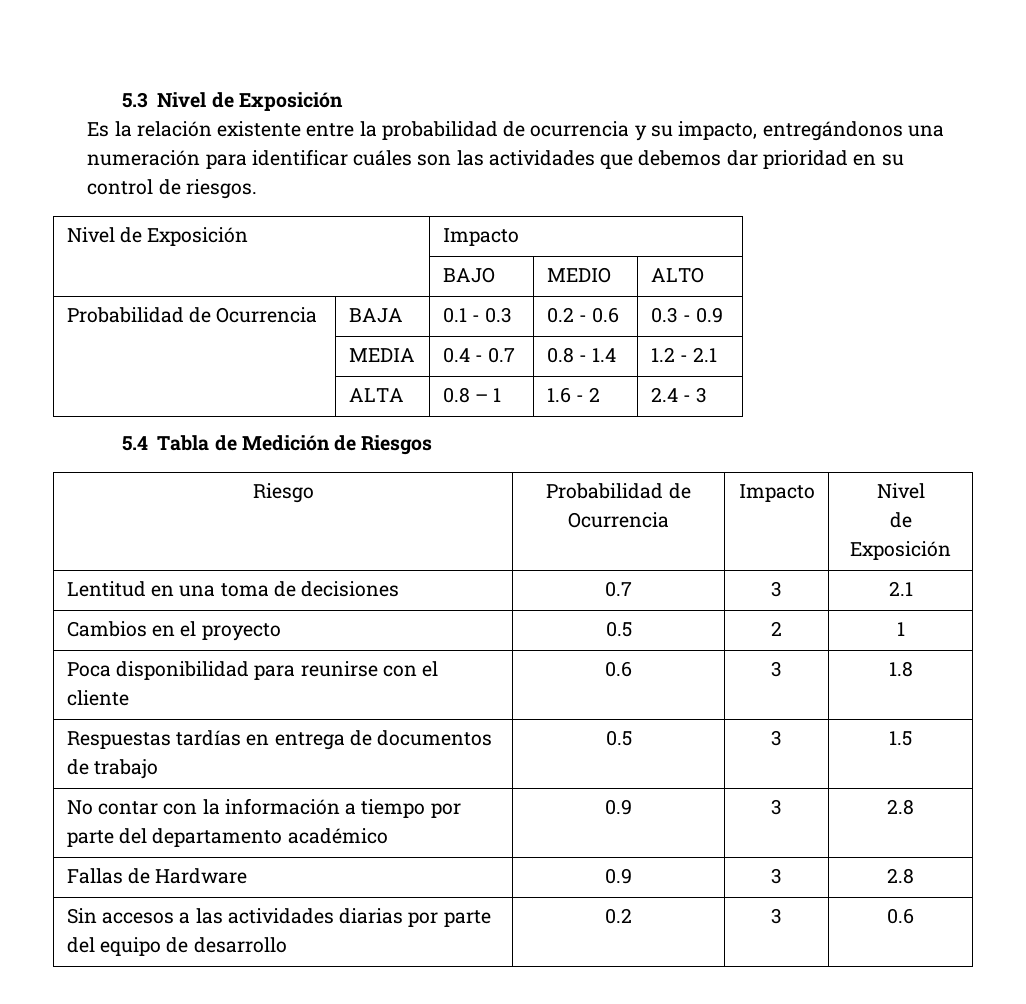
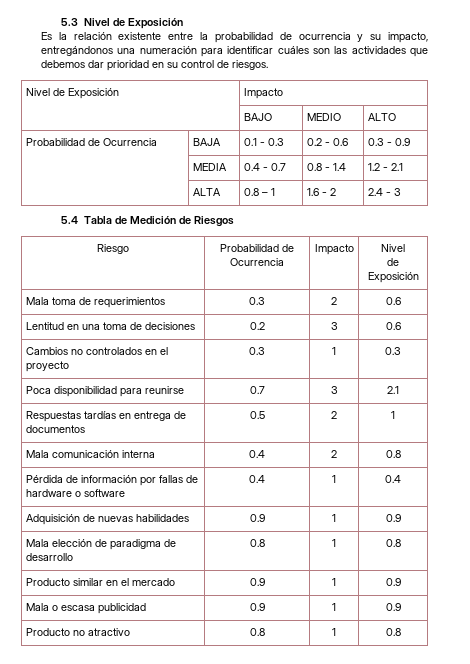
+ Mala toma de requerimientos | 0.3 | 2 | 0.6
- Lentitud en una toma de decisiones | 0.7 | 3 | 2.1
- Cambios en el proyecto | 0.5 | 2 | 1
- Poca disponibilidad para reunirse con el cliente | 0.6 | 3 | 1.8
- Respuestas tardías en entrega de documentos de trabajo | 0.5 | 3 | 1.5
- No contar con la información a tiempo por parte del departamento académico | 0.9 | 3 | 2.8
- Fallas de Hardware | 0.9 | 3 | 2.8
- Sin accesos a las actividades diarias por parte del equipo de desarrollo | 0.2 | 3 | 0.6
+ Lentitud en una toma de decisiones | 0.2 | 3 | 0.6
+ Cambios no controlados en el proyecto | 0.3 | 1 | 0.3
+ Poca disponibilidad para reunirse | 0.7 | 3 | 2.1
+ Respuestas tardías en entrega de documentos | 0.5 | 2 | 1
+ Mala comunicación interna | 0.4 | 2 | 0.8
+ Pérdida de información por fallas de hardware o software | 0.4 | 1 | 0.4
+ Adquisición de nuevas habilidades | 0.9 | 1 | 0.9
+ Mala elección de paradigma de desarrollo | 0.8 | 1 | 0.8
+ Producto similar en el mercado | 0.9 | 1 | 0.9
+ Mala o escasa publicidad | 0.9 | 1 | 0.9
+ Producto no atractivo | 0.8 | 1 | 0.8

